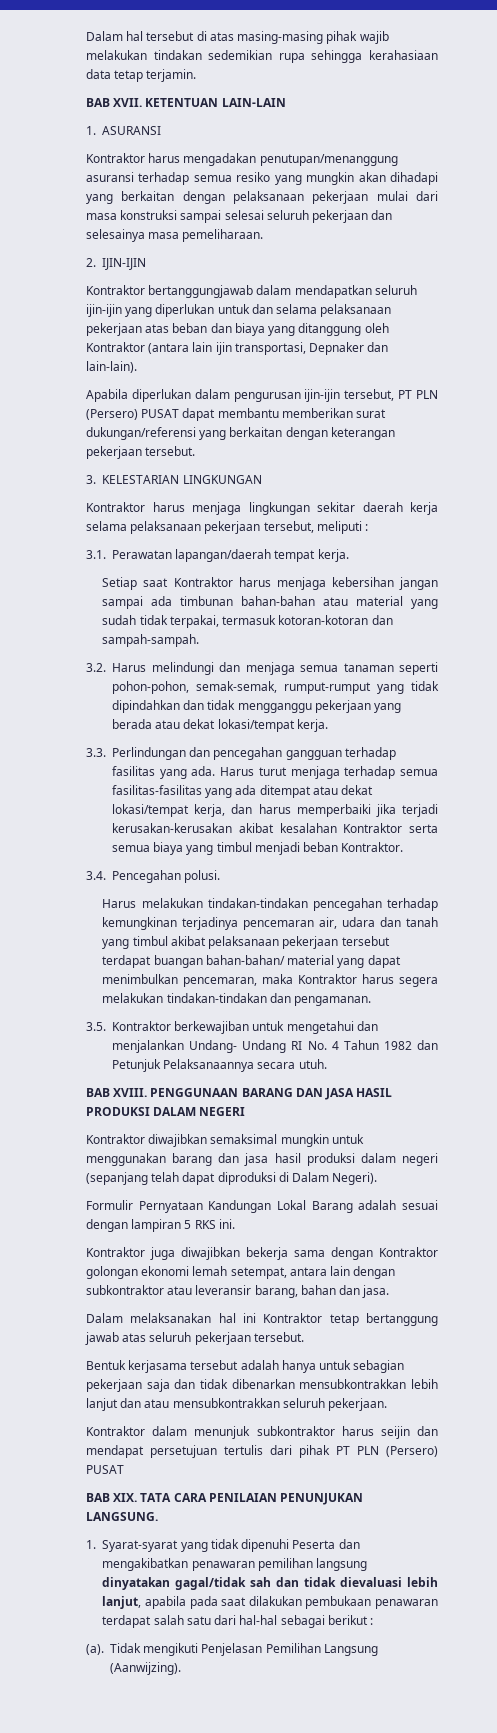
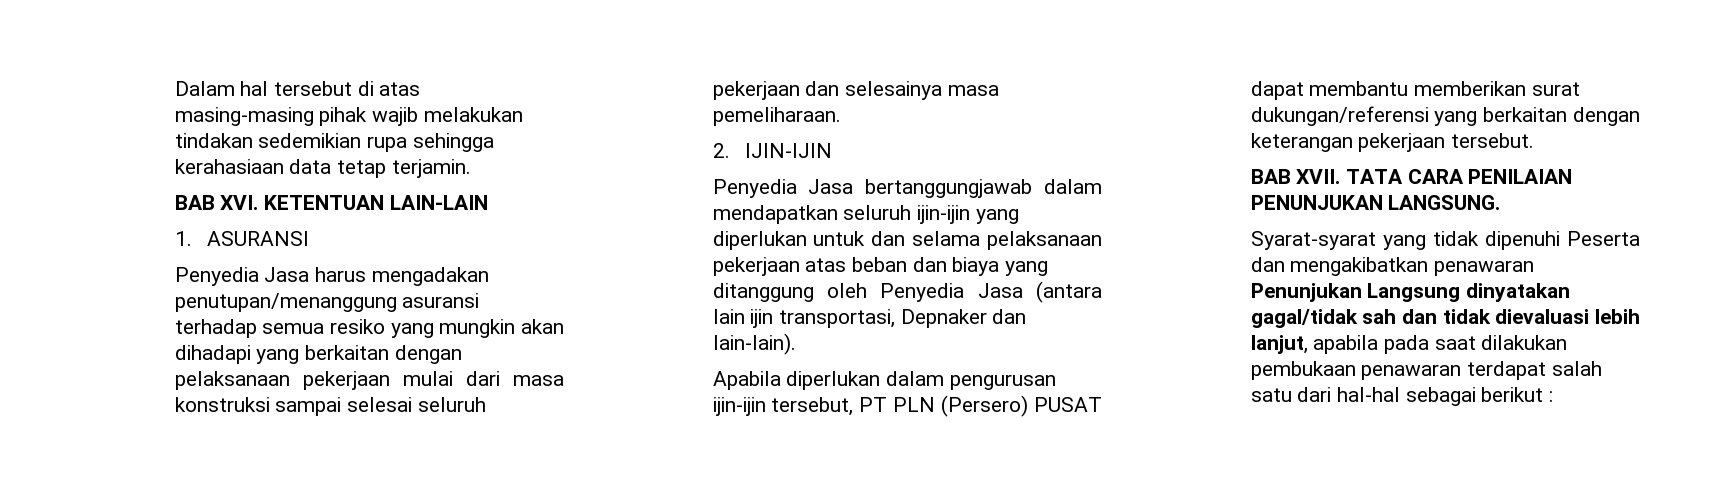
- BAB XVII. KETENTUAN LAIN-LAIN
+ BAB XVI. KETENTUAN LAIN-LAIN
- Kontraktor harus mengadakan penutupan/menanggung asuransi terhadap semua resiko yang mungkin akan dihadapi yang berkaitan dengan pelaksanaan pekerjaan mulai dari masa konstruksi sampai selesai seluruh pekerjaan dan selesainya masa pemeliharaan.
+ Penyedia Jasa harus mengadakan penutupan/menanggung asuransi terhadap semua resiko yang mungkin akan dihadapi yang berkaitan dengan pelaksanaan pekerjaan mulai dari masa konstruksi sampai selesai seluruh pekerjaan dan selesainya masa pemeliharaan.
- Kontraktor bertanggungjawab dalam mendapatkan seluruh ijin-ijin yang diperlukan untuk dan selama pelaksanaan pekerjaan atas beban dan biaya yang ditanggung oleh Kontraktor (antara lain ijin transportasi, Depnaker dan lain-lain).
+ Penyedia Jasa bertanggungjawab dalam mendapatkan seluruh ijin-ijin yang diperlukan untuk dan selama pelaksanaan pekerjaan atas beban dan biaya yang ditanggung oleh Penyedia Jasa (antara lain ijin transportasi, Depnaker dan lain-lain).
- 3. KELESTARIAN LINGKUNGAN
- Kontraktor harus menjaga lingkungan sekitar daerah kerja selama pelaksanaan pekerjaan tersebut, meliputi :
- 3.1. Perawatan lapangan/daerah tempat kerja.
- Setiap saat Kontraktor harus menjaga kebersihan jangan sampai ada timbunan bahan-bahan atau material yang sudah tidak terpakai, termasuk kotoran-kotoran dan sampah-sampah.
- 3.2. Harus melindungi dan menjaga semua tanaman seperti pohon-pohon, semak-semak, rumput-rumput yang tidak dipindahkan dan tidak mengganggu pekerjaan yang berada atau dekat lokasi/tempat kerja.
- 3.3. Perlindungan dan pencegahan gangguan terhadap fasilitas yang ada. Harus turut menjaga terhadap semua fasilitas-fasilitas yang ada ditempat atau dekat lokasi/tempat kerja, dan harus memperbaiki jika terjadi kerusakan-kerusakan akibat kesalahan Kontraktor serta semua biaya yang timbul menjadi beban Kontraktor.
- 3.4. Pencegahan polusi.
- Harus melakukan tindakan-tindakan pencegahan terhadap kemungkinan terjadinya pencemaran air, udara dan tanah yang timbul akibat pelaksanaan pekerjaan tersebut terdapat buangan bahan-bahan/ material yang dapat menimbulkan pencemaran, maka Kontraktor harus segera melakukan tindakan-tindakan dan pengamanan.
- 3.5. Kontraktor berkewajiban untuk mengetahui dan menjalankan Undang- Undang RI No. 4 Tahun 1982 dan Petunjuk Pelaksanaannya secara utuh.
- BAB XVIII. PENGGUNAAN BARANG DAN JASA HASIL PRODUKSI DALAM NEGERI
- Kontraktor diwajibkan semaksimal mungkin untuk menggunakan barang dan jasa hasil produksi dalam negeri (sepanjang telah dapat diproduksi di Dalam Negeri).
- Formulir Pernyataan Kandungan Lokal Barang adalah sesuai dengan lampiran 5 RKS ini.
- Kontraktor juga diwajibkan bekerja sama dengan Kontraktor golongan ekonomi lemah setempat, antara lain dengan subkontraktor atau leveransir barang, bahan dan jasa.
- Dalam melaksanakan hal ini Kontraktor tetap bertanggung jawab atas seluruh pekerjaan tersebut.
- Bentuk kerjasama tersebut adalah hanya untuk sebagian pekerjaan saja dan tidak dibenarkan mensubkontrakkan lebih lanjut dan atau mensubkontrakkan seluruh pekerjaan.
- Kontraktor dalam menunjuk subkontraktor harus seijin dan mendapat persetujuan tertulis dari pihak PT PLN (Persero) PUSAT
- BAB XIX. TATA CARA PENILAIAN PENUNJUKAN LANGSUNG.
+ BAB XVII. TATA CARA PENILAIAN PENUNJUKAN LANGSUNG.
- 1. Syarat-syarat yang tidak dipenuhi Peserta dan mengakibatkan penawaran pemilihan langsung dinyatakan gagal/tidak sah dan tidak dievaluasi lebih lanjut, apabila pada saat dilakukan pembukaan penawaran terdapat salah satu dari hal-hal sebagai berikut :
+ Syarat-syarat yang tidak dipenuhi Peserta dan mengakibatkan penawaran Penunjukan Langsung dinyatakan gagal/tidak sah dan tidak dievaluasi lebih lanjut, apabila pada saat dilakukan pembukaan penawaran terdapat salah satu dari hal-hal sebagai berikut :
- (a). Tidak mengikuti Penjelasan Pemilihan Langsung (Aanwijzing).

